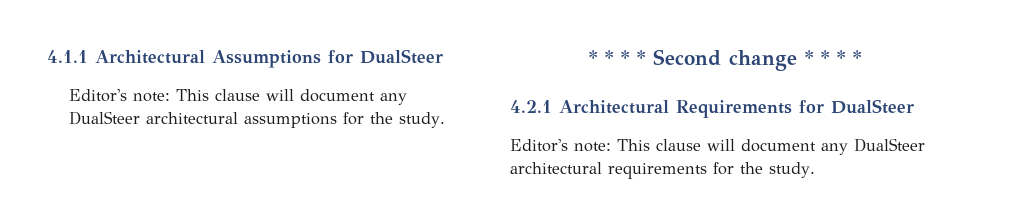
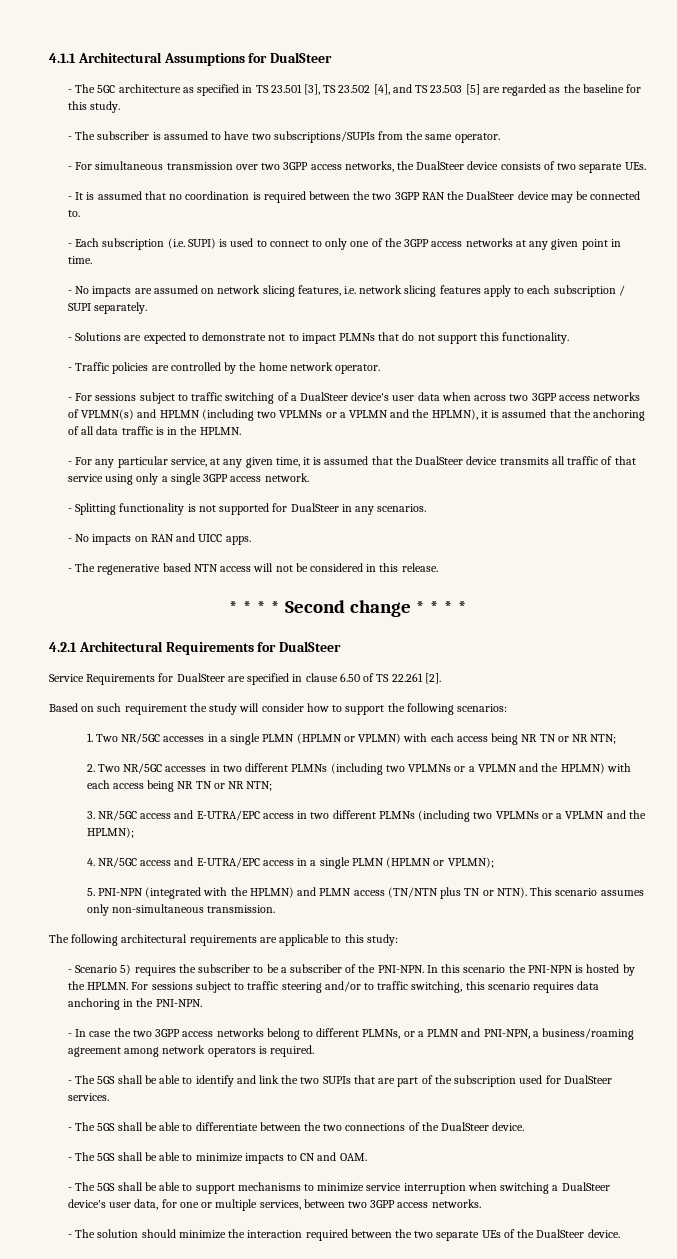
- Editor's note: This clause will document any DualSteer architectural assumptions for the study.
+ - The 5GC architecture as specified in TS 23.501 [3], TS 23.502 [4], and TS 23.503 [5] are regarded as the baseline for this study.
+ - The subscriber is assumed to have two subscriptions/SUPIs from the same operator.
+ - For simultaneous transmission over two 3GPP access networks, the DualSteer device consists of two separate UEs.
+ - It is assumed that no coordination is required between the two 3GPP RAN the DualSteer device may be connected to.
+ - Each subscription (i.e. SUPI) is used to connect to only one of the 3GPP access networks at any given point in time.
+ - No impacts are assumed on network slicing features, i.e. network slicing features apply to each subscription / SUPI separately.
+ - Solutions are expected to demonstrate not to impact PLMNs that do not support this functionality.
+ - Traffic policies are controlled by the home network operator.
+ - For sessions subject to traffic switching of a DualSteer device's user data when across two 3GPP access networks of VPLMN(s) and HPLMN (including two VPLMNs or a VPLMN and the HPLMN), it is assumed that the anchoring of all data traffic is in the HPLMN.
+ - For any particular service, at any given time, it is assumed that the DualSteer device transmits all traffic of that service using only a single 3GPP access network.
+ - Splitting functionality is not supported for DualSteer in any scenarios.
+ - No impacts on RAN and UICC apps.
+ - The regenerative based NTN access will not be considered in this release.
- Editor's note: This clause will document any DualSteer architectural requirements for the study.
+ Service Requirements for DualSteer are specified in clause 6.50 of TS 22.261 [2].
+ Based on such requirement the study will consider how to support the following scenarios:
+ 1. Two NR/5GC accesses in a single PLMN (HPLMN or VPLMN) with each access being NR TN or NR NTN;
+ 2. Two NR/5GC accesses in two different PLMNs (including two VPLMNs or a VPLMN and the HPLMN) with each access being NR TN or NR NTN;
+ 3. NR/5GC access and E-UTRA/EPC access in two different PLMNs (including two VPLMNs or a VPLMN and the HPLMN);
+ 4. NR/5GC access and E-UTRA/EPC access in a single PLMN (HPLMN or VPLMN);
+ 5. PNI-NPN (integrated with the HPLMN) and PLMN access (TN/NTN plus TN or NTN). This scenario assumes only non-simultaneous transmission.
+ The following architectural requirements are applicable to this study:
+ - Scenario 5) requires the subscriber to be a subscriber of the PNI-NPN. In this scenario the PNI-NPN is hosted by the HPLMN. For sessions subject to traffic steering and/or to traffic switching, this scenario requires data anchoring in the PNI-NPN.
+ - In case the two 3GPP access networks belong to different PLMNs, or a PLMN and PNI-NPN, a business/roaming agreement among network operators is required.
+ - The 5GS shall be able to identify and link the two SUPIs that are part of the subscription used for DualSteer services.
+ - The 5GS shall be able to differentiate between the two connections of the DualSteer device.
+ - The 5GS shall be able to minimize impacts to CN and OAM.
+ - The 5GS shall be able to support mechanisms to minimize service interruption when switching a DualSteer device's user data, for one or multiple services, between two 3GPP access networks.
+ - The solution should minimize the interaction required between the two separate UEs of the DualSteer device.

